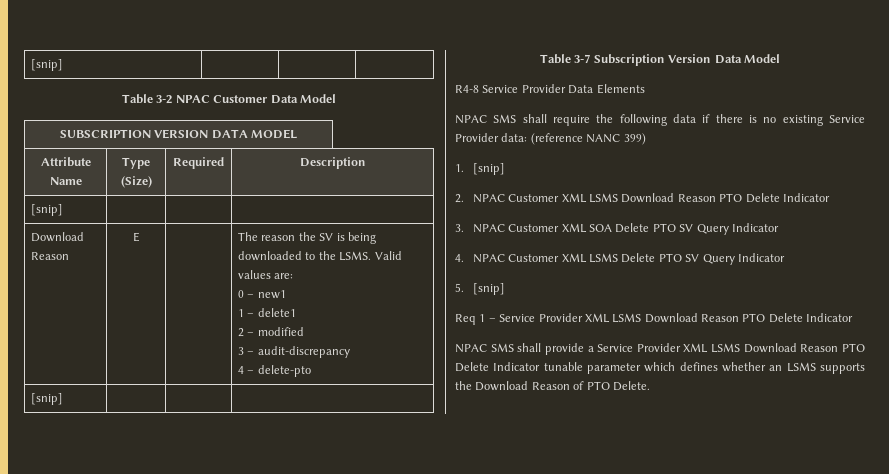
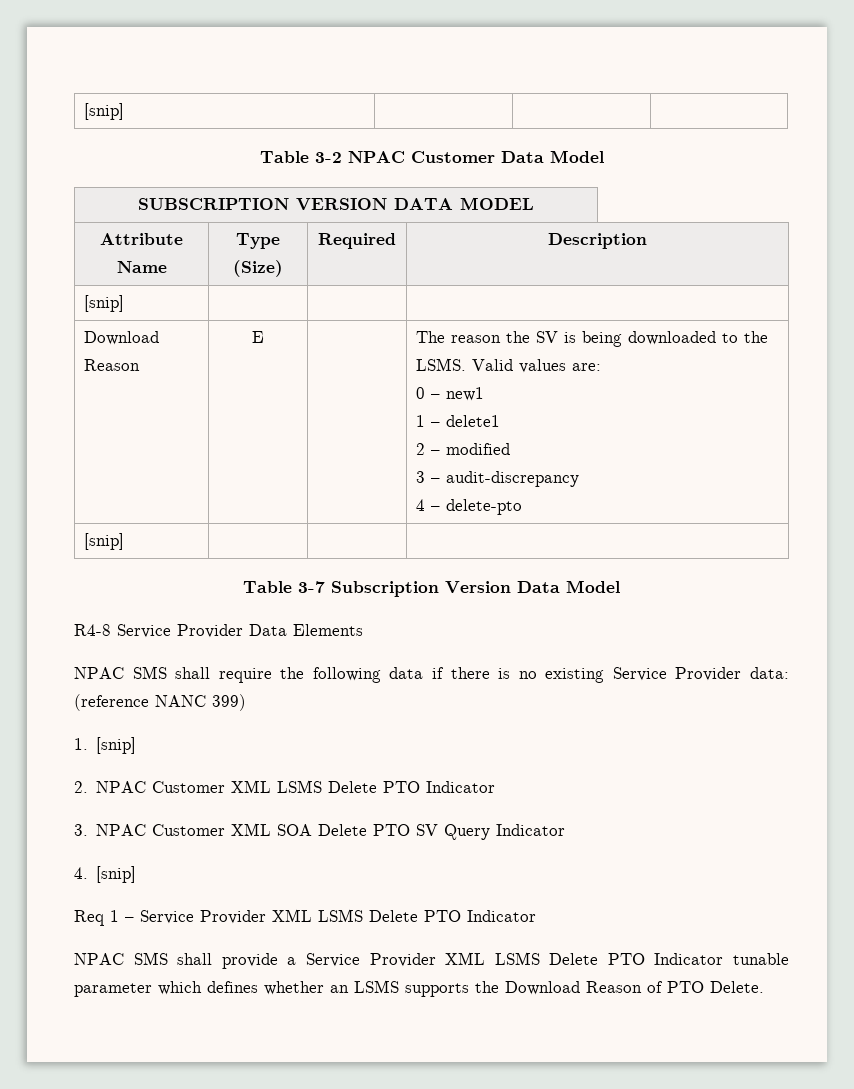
- 2. NPAC Customer XML LSMS Download Reason PTO Delete Indicator
+ 2. NPAC Customer XML LSMS Delete PTO Indicator
- 4. NPAC Customer XML LSMS Delete PTO SV Query Indicator
- 5. [snip]
+ 4. [snip]
- Req 1 – Service Provider XML LSMS Download Reason PTO Delete Indicator
+ Req 1 – Service Provider XML LSMS Delete PTO Indicator
- NPAC SMS shall provide a Service Provider XML LSMS Download Reason PTO Delete Indicator tunable parameter which defines whether an LSMS supports the Download Reason of PTO Delete.
+ NPAC SMS shall provide a Service Provider XML LSMS Delete PTO Indicator tunable parameter which defines whether an LSMS supports the Download Reason of PTO Delete.

